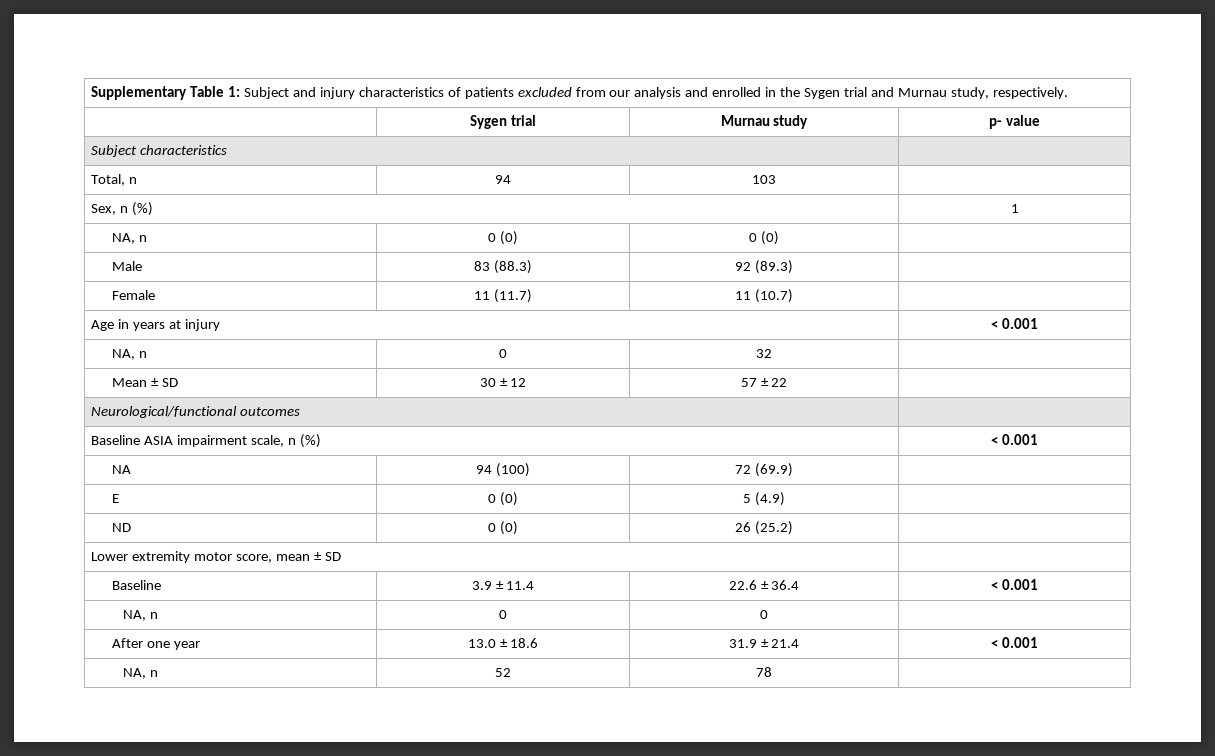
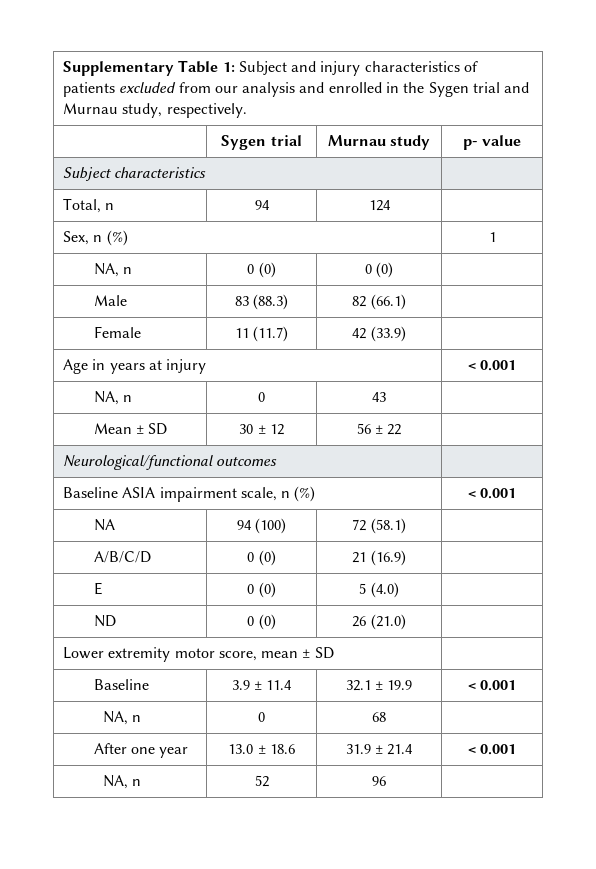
- Total, n | 94 | 103 |
+ Total, n | 94 | 124 |
- Male | 83 (88.3) | 92 (89.3) |
+ Male | 83 (88.3) | 82 (66.1) |
- Female | 11 (11.7) | 11 (10.7) |
+ Female | 11 (11.7) | 42 (33.9) |
- NA, n | 0 | 32 |
+ NA, n | 0 | 43 |
- Mean ± SD | 30 ± 12 | 57 ± 22 |
+ Mean ± SD | 30 ± 12 | 56 ± 22 |
- NA | 94 (100) | 72 (69.9) |
+ NA | 94 (100) | 72 (58.1) |
+ A/B/C/D | 0 (0) | 21 (16.9) |
- E | 0 (0) | 5 (4.9) |
+ E | 0 (0) | 5 (4.0) |
- ND | 0 (0) | 26 (25.2) |
+ ND | 0 (0) | 26 (21.0) |
- Baseline | 3.9 ± 11.4 | 22.6 ± 36.4 | < 0.001
- NA, n | 0 | 0 |
+ Baseline | 3.9 ± 11.4 | 32.1 ± 19.9 | < 0.001
+ NA, n | 0 | 68 |
- NA, n | 52 | 78 |
+ NA, n | 52 | 96 |

